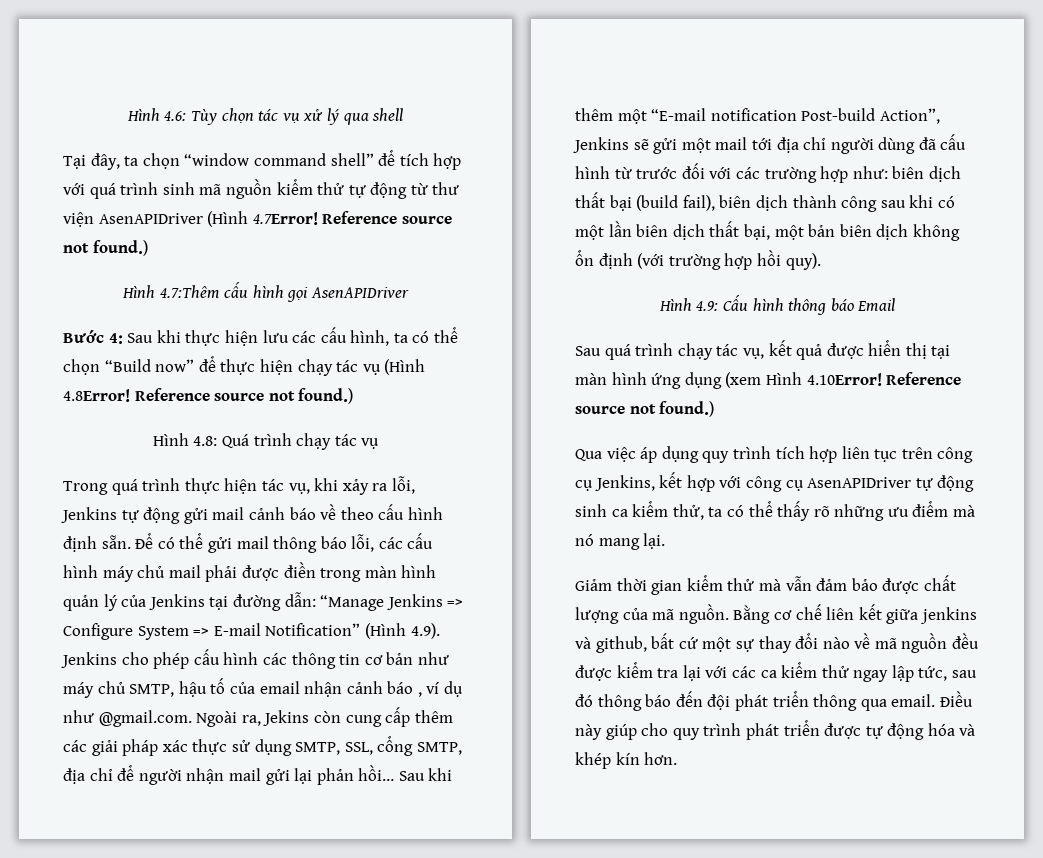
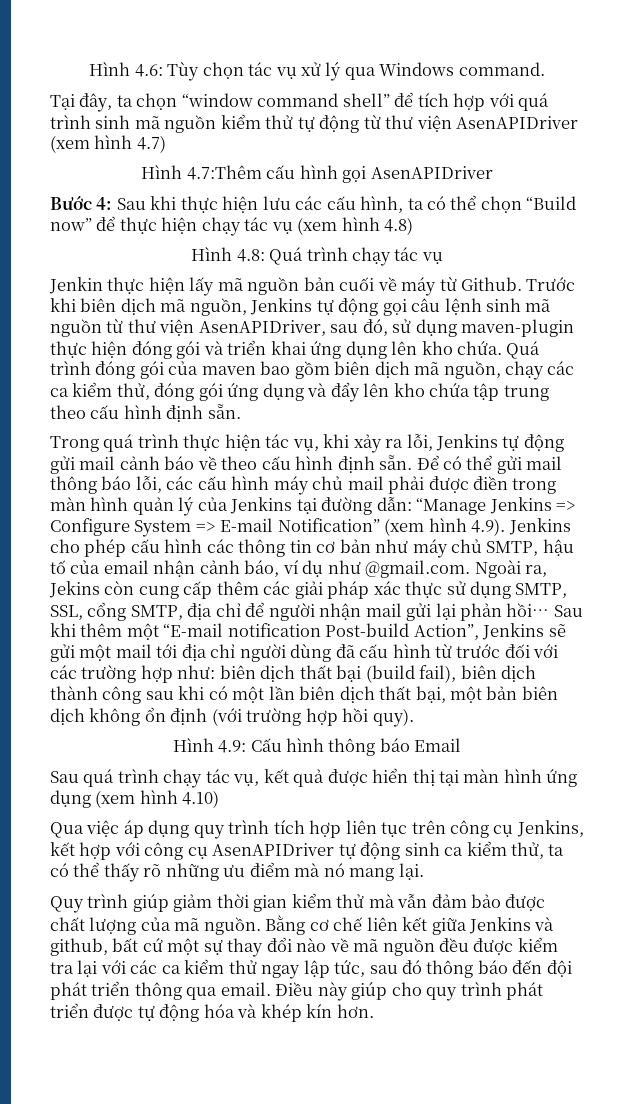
- Hình 4.6: Tùy chọn tác vụ xử lý qua shell
+ Hình 4.6: Tùy chọn tác vụ xử lý qua Windows command.
- Tại đây, ta chọn “window command shell” để tích hợp với quá trình sinh mã nguồn kiểm thử tự động từ thư viện AsenAPIDriver (Hình 4.7Error! Reference source not found.)
+ Tại đây, ta chọn “window command shell” để tích hợp với quá trình sinh mã nguồn kiểm thử tự động từ thư viện AsenAPIDriver (xem hình 4.7)
- Bước 4: Sau khi thực hiện lưu các cấu hình, ta có thể chọn “Build now” để thực hiện chạy tác vụ (Hình 4.8Error! Reference source not found.)
+ Bước 4: Sau khi thực hiện lưu các cấu hình, ta có thể chọn “Build now” để thực hiện chạy tác vụ (xem hình 4.8)
+ Jenkin thực hiện lấy mã nguồn bản cuối về máy từ Github. Trước khi biên dịch mã nguồn, Jenkins tự động gọi câu lệnh sinh mã nguồn từ thư viện AsenAPIDriver, sau đó, sử dụng maven-plugin thực hiện đóng gói và triển khai ứng dụng lên kho chứa. Quá trình đóng gói của maven bao gồm biên dịch mã nguồn, chạy các ca kiểm thử, đóng gói ứng dụng và đẩy lên kho chứa tập trung theo cấu hình định sẵn.
- “Manage Jenkins => Configure System => E-mail Notification” (Hình 4.9). Jenkins cho phép cấu hình các thông tin cơ bản như máy chủ SMTP, hậu tố của email nhận cảnh báo , ví dụ như @gmail.com. Ngoài ra, Jekins còn cung cấp thêm các giải pháp xác thực sử dụng SMTP, SSL, cổng SMTP, địa chỉ để người nhận mail gửi lại phản hồi…
+ “Manage Jenkins => Configure System => E-mail Notification” (xem hình 4.9). Jenkins cho phép cấu hình các thông tin cơ bản như máy chủ SMTP, hậu tố của email nhận cảnh báo, ví dụ như @gmail.com. Ngoài ra, Jekins còn cung cấp thêm các giải pháp xác thực sử dụng SMTP, SSL, cổng SMTP, địa chỉ để người nhận mail gửi lại phản hồi…
- Sau quá trình chạy tác vụ, kết quả được hiển thị tại màn hình ứng dụng (xem Hình 4.10Error! Reference source not found.)
+ Sau quá trình chạy tác vụ, kết quả được hiển thị tại màn hình ứng dụng (xem hình 4.10)
- Giảm thời gian kiểm thử mà vẫn đảm bảo được chất lượng của mã nguồn.
+ Quy trình giúp giảm thời gian kiểm thử mà vẫn đảm bảo được chất lượng của mã nguồn.
- Bằng cơ chế liên kết giữa jenkins và github, bất cứ một sự thay đổi nào về mã nguồn đều được kiểm tra lại với các ca kiểm thử ngay lập tức, sau đó thông báo đến đội phát triển thông qua email.
+ Bằng cơ chế liên kết giữa Jenkins và github, bất cứ một sự thay đổi nào về mã nguồn đều được kiểm tra lại với các ca kiểm thử ngay lập tức, sau đó thông báo đến đội phát triển thông qua email.

